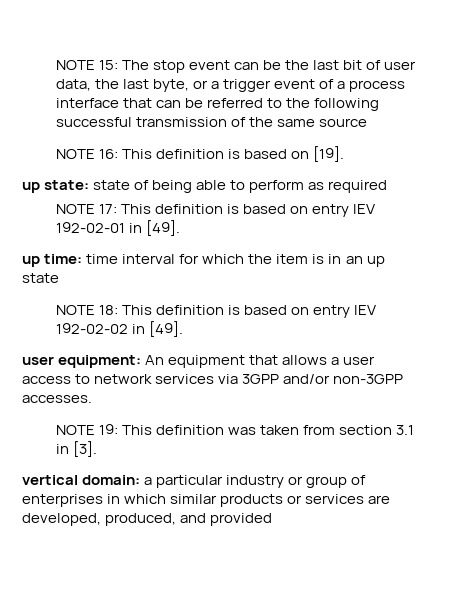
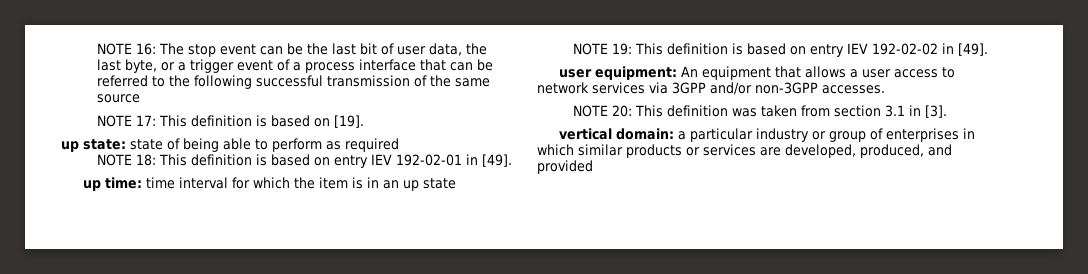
- NOTE 15: The stop event can be the last bit of user data, the last byte, or a trigger event of a process interface that can be referred to the following successful transmission of the same source
+ NOTE 16: The stop event can be the last bit of user data, the last byte, or a trigger event of a process interface that can be referred to the following successful transmission of the same source
- NOTE 16: This definition is based on [19].
+ NOTE 17: This definition is based on [19].
- NOTE 17: This definition is based on entry IEV 192-02-01 in [49].
+ NOTE 18: This definition is based on entry IEV 192-02-01 in [49].
- NOTE 18: This definition is based on entry IEV 192-02-02 in [49].
+ NOTE 19: This definition is based on entry IEV 192-02-02 in [49].
- NOTE 19: This definition was taken from section 3.1 in [3].
+ NOTE 20: This definition was taken from section 3.1 in [3].

